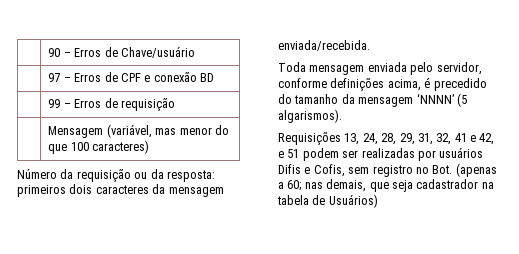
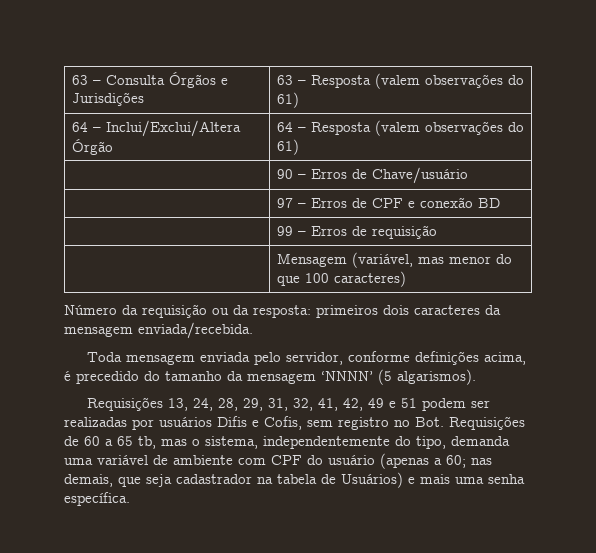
+ 63 – Consulta Órgãos e Jurisdições | 63 – Resposta (valem observações do 61)
+ 64 – Inclui/Exclui/Altera Órgão | 64 – Resposta (valem observações do 61)
- Requisições 13, 24, 28, 29, 31, 32, 41 e 42, e 51 podem ser realizadas por usuários Difis e Cofis, sem registro no Bot. (apenas a 60; nas demais, que seja cadastrador na tabela de Usuários)
+ Requisições 13, 24, 28, 29, 31, 32, 41, 42, 49 e 51 podem ser realizadas por usuários Difis e Cofis, sem registro no Bot. Requisições de 60 a 65 tb, mas o sistema, independentemente do tipo, demanda uma variável de ambiente com CPF do usuário (apenas a 60; nas demais, que seja cadastrador na tabela de Usuários) e mais uma senha específica.

